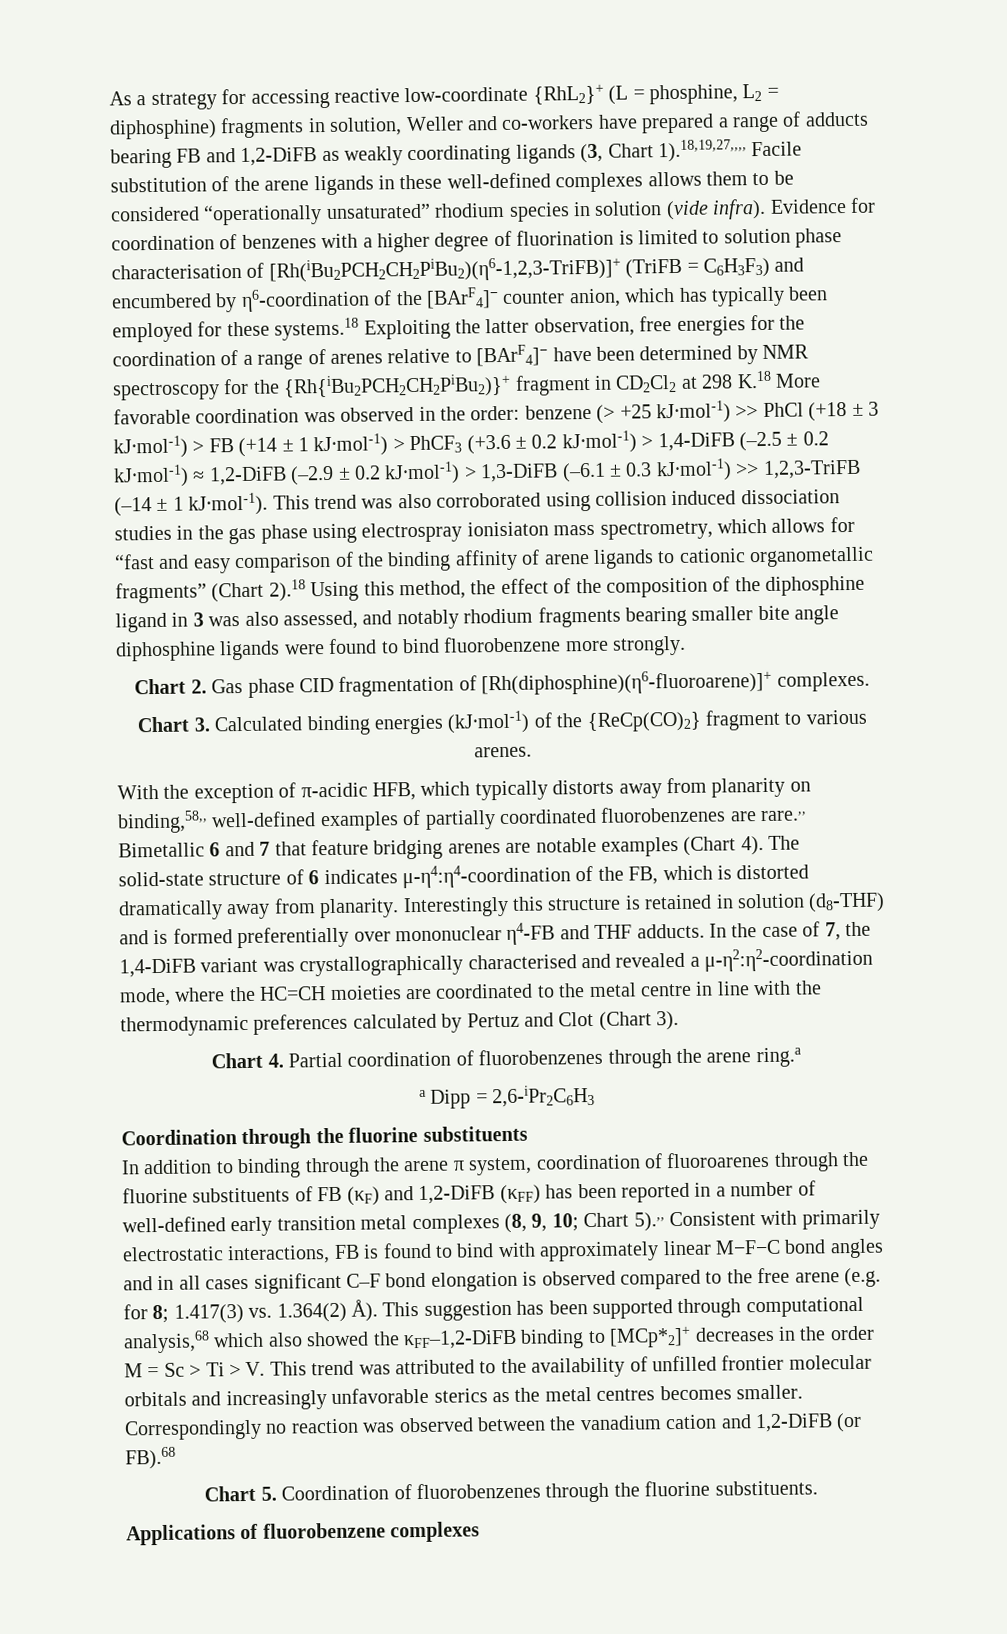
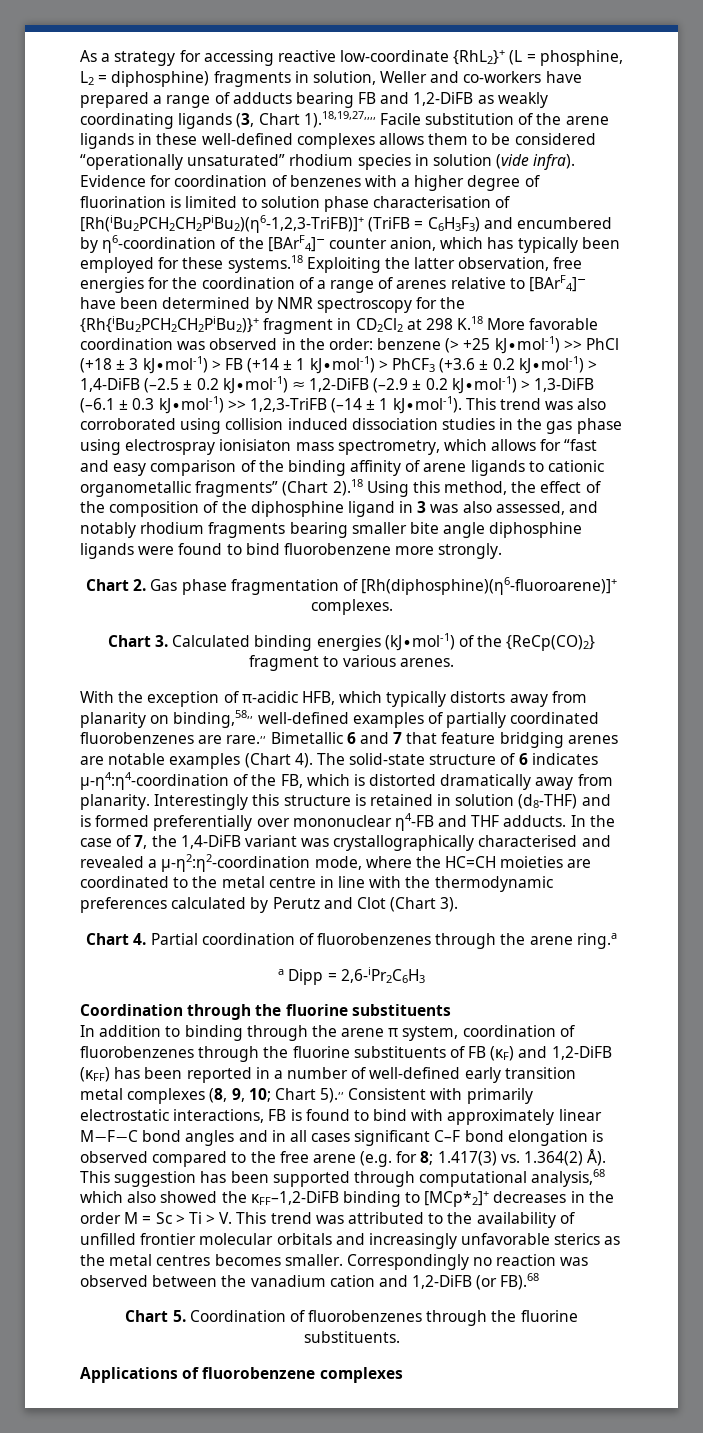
- Chart 2. Gas phase CID fragmentation of [Rh(diphosphine)(η6-fluoroarene)]+ complexes.
+ Chart 2. Gas phase fragmentation of [Rh(diphosphine)(η6-fluoroarene)]+ complexes.
- In the case of 7, the 1,4-DiFB variant was crystallographically characterised and revealed a μ-η2:η2-coordination mode, where the HC=CH moieties are coordinated to the metal centre in line with the thermodynamic preferences calculated by Pertuz and Clot (Chart 3).
+ In the case of 7, the 1,4-DiFB variant was crystallographically characterised and revealed a μ-η2:η2-coordination mode, where the HC=CH moieties are coordinated to the metal centre in line with the thermodynamic preferences calculated by Perutz and Clot (Chart 3).
- In addition to binding through the arene π system, coordination of fluoroarenes through the fluorine substituents of FB (κF) and 1,2-DiFB (κFF) has been reported in a number of well-defined early transition metal complexes (8, 9, 10;
+ In addition to binding through the arene π system, coordination of fluorobenzenes through the fluorine substituents of FB (κF) and 1,2-DiFB (κFF) has been reported in a number of well-defined early transition metal complexes (8, 9, 10;

